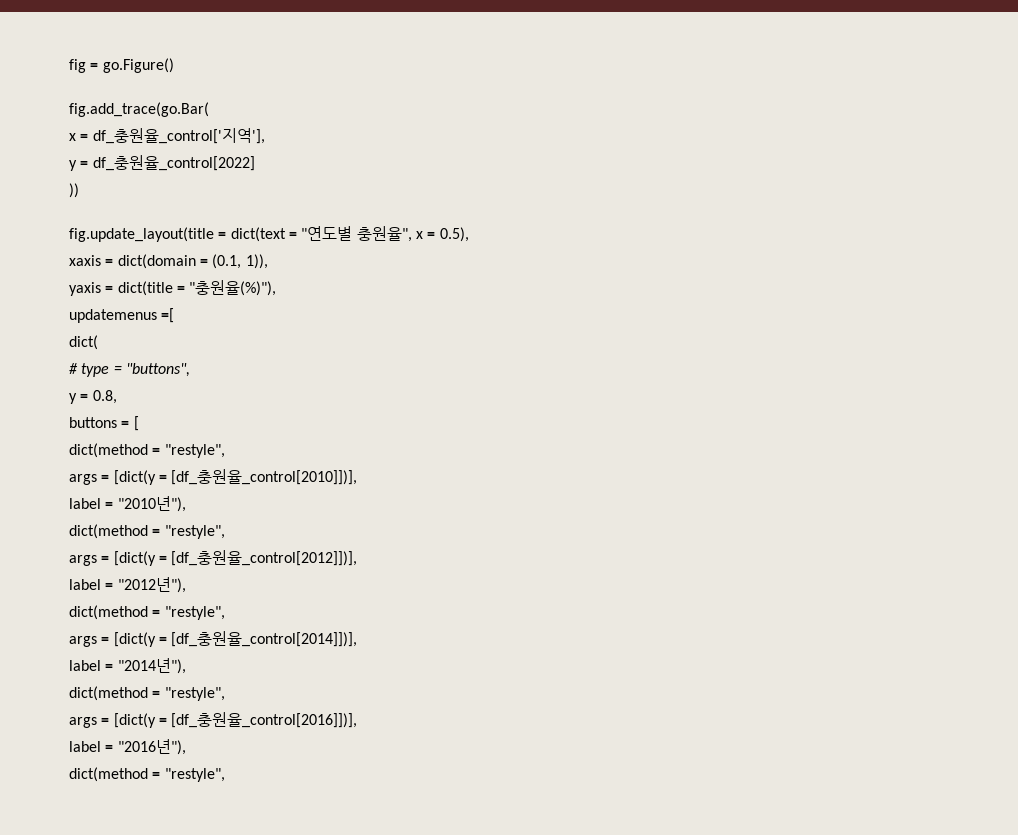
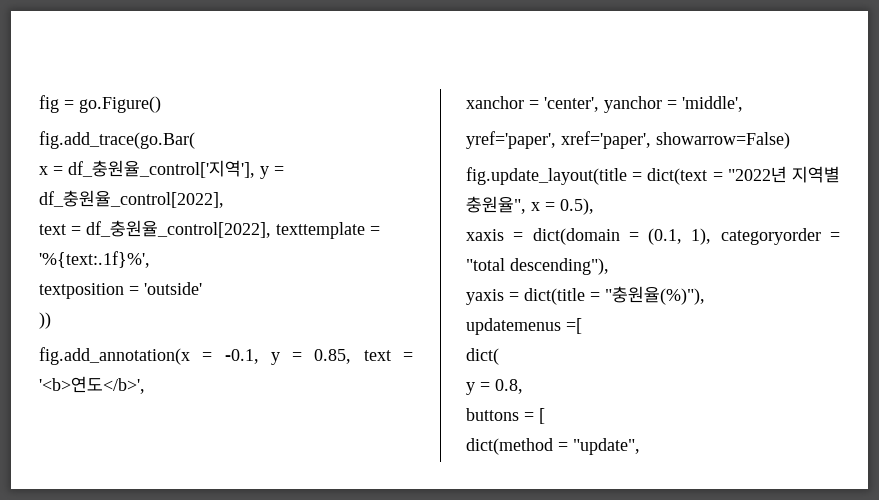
- x = df_충원율_control['지역'],
- y = df_충원율_control[2022]
+ x = df_충원율_control['지역'], y = df_충원율_control[2022],
+ text = df_충원율_control[2022], texttemplate = '%{text:.1f}%',
+ textposition = 'outside'
  ))
+ fig.add_annotation(x = -0.1, y = 0.85, text = '<b>연도</b>',
+ xanchor = 'center', yanchor = 'middle',
+ yref='paper', xref='paper', showarrow=False)
- fig.update_layout(title = dict(text = "연도별 충원율", x = 0.5),
+ fig.update_layout(title = dict(text = "2022년 지역별 충원율", x = 0.5),
- xaxis = dict(domain = (0.1, 1)),
+ xaxis = dict(domain = (0.1, 1), categoryorder = "total descending"),
- # type = "buttons",
  buttons = [
- dict(method = "restyle",
- args = [dict(y = [df_충원율_control[2010]])],
- label = "2010년"),
- dict(method = "restyle",
- args = [dict(y = [df_충원율_control[2012]])],
- label = "2012년"),
- dict(method = "restyle",
- args = [dict(y = [df_충원율_control[2014]])],
- label = "2014년"),
- dict(method = "restyle",
- args = [dict(y = [df_충원율_control[2016]])],
- label = "2016년"),
- dict(method = "restyle",
+ dict(method = "update",

